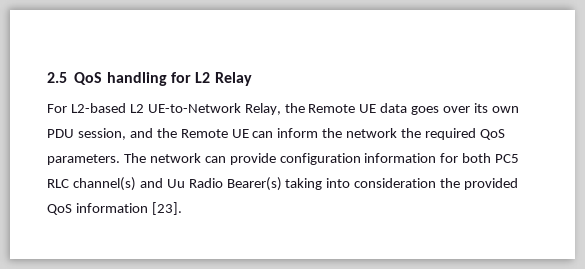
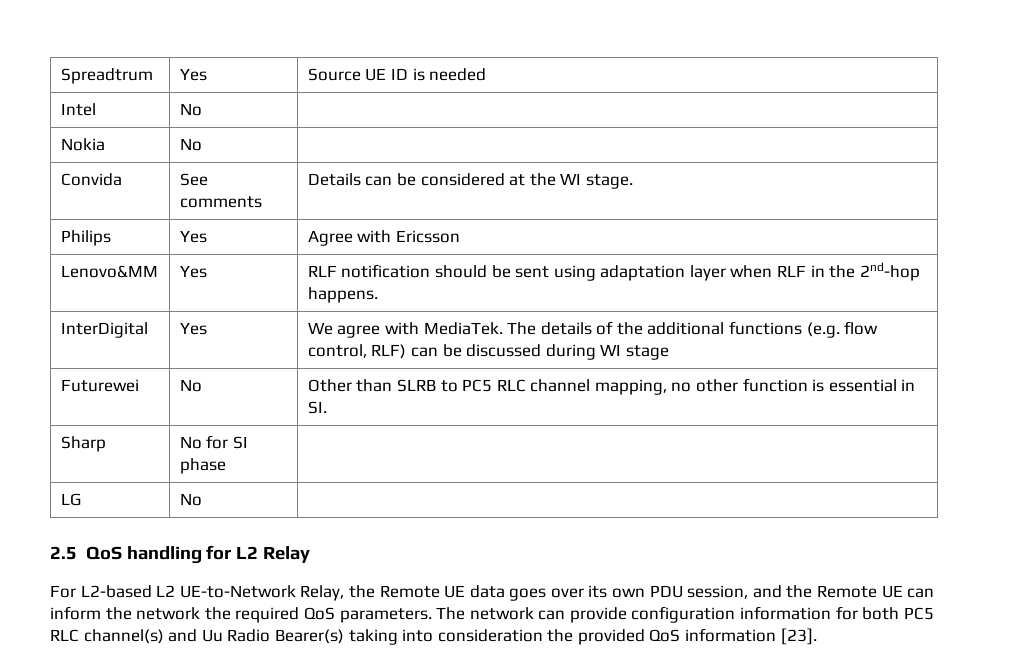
+ Spreadtrum | Yes | Source UE ID is needed
+ Intel | No |
+ Nokia | No |
+ Convida | See comments | Details can be considered at the WI stage.
+ Philips | Yes | Agree with Ericsson
+ Lenovo&MM | Yes | RLF notification should be sent using adaptation layer when RLF in the 2nd-hop happens.
+ InterDigital | Yes | We agree with MediaTek. The details of the additional functions (e.g. flow control, RLF) can be discussed during WI stage
+ Futurewei | No | Other than SLRB to PC5 RLC channel mapping, no other function is essential in SI.
+ Sharp | No for SI phase |
+ LG | No |

